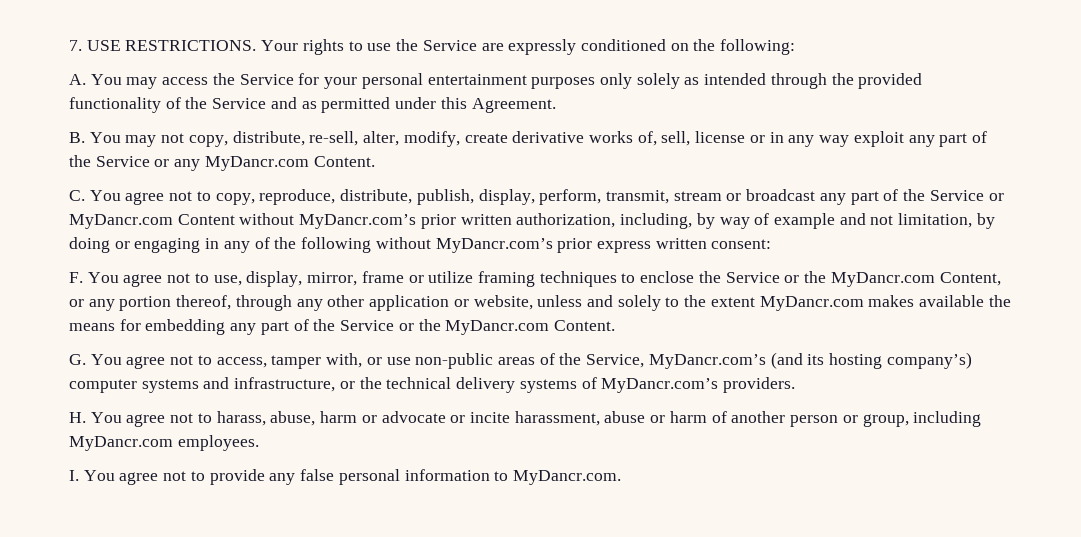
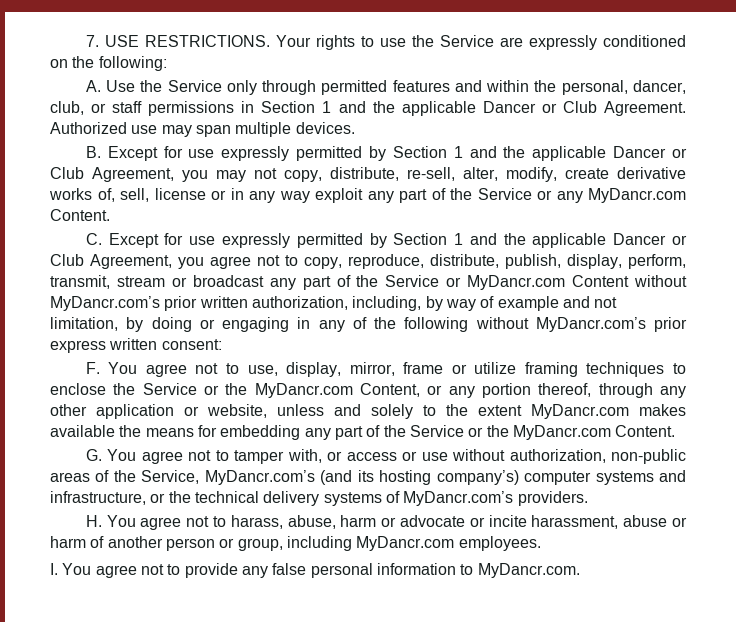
- A. You may access the Service for your personal entertainment purposes only solely as intended through the provided functionality of the Service and as permitted under this Agreement.
- B. You may not copy, distribute, re-sell, alter, modify, create derivative works of, sell, license or in any way exploit any part of the Service or any MyDancr.com Content.
+ A. Use the Service only through permitted features and within the personal, dancer, club, or staff permissions in Section 1 and the applicable Dancer or Club Agreement. Authorized use may span multiple devices.
+ B. Except for use expressly permitted by Section 1 and the applicable Dancer or Club Agreement, you may not copy, distribute, re-sell, alter, modify, create derivative works of, sell, license or in any way exploit any part of the Service or any MyDancr.com Content.
- C. You agree not to copy, reproduce, distribute, publish, display, perform, transmit, stream or broadcast any part of the Service or MyDancr.com Content without MyDancr.com’s prior written authorization, including, by way of example and not limitation, by doing or engaging in any of the following without MyDancr.com’s prior express written consent:
+ C. Except for use expressly permitted by Section 1 and the applicable Dancer or Club Agreement, you agree not to copy, reproduce, distribute, publish, display, perform, transmit, stream or broadcast any part of the Service or MyDancr.com Content without MyDancr.com’s prior written authorization, including, by way of example and not limitation, by doing or engaging in any of the following without MyDancr.com’s prior express written consent:
- G. You agree not to access, tamper with, or use non-public areas of the Service, MyDancr.com’s (and its hosting company’s) computer systems and infrastructure, or the technical delivery systems of MyDancr.com’s providers.
+ G. You agree not to tamper with, or access or use without authorization, non-public areas of the Service, MyDancr.com’s (and its hosting company’s) computer systems and infrastructure, or the technical delivery systems of MyDancr.com’s providers.

